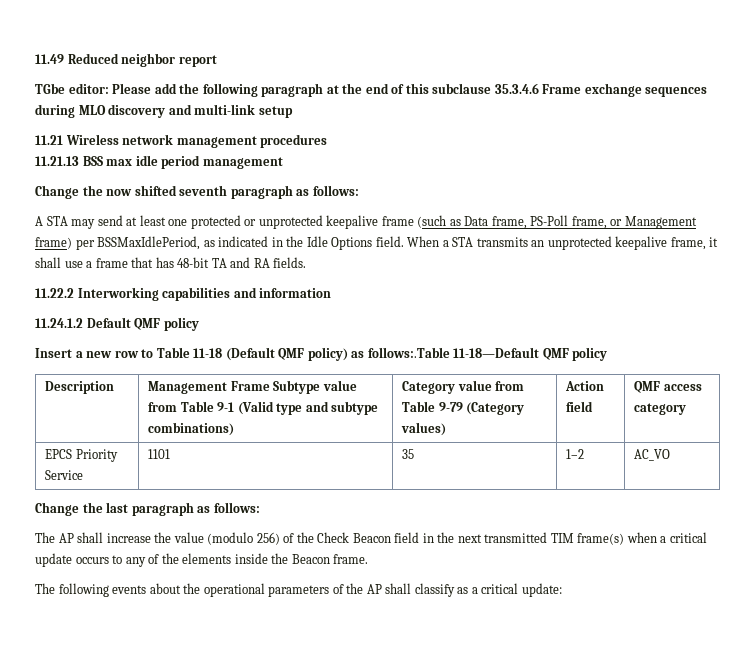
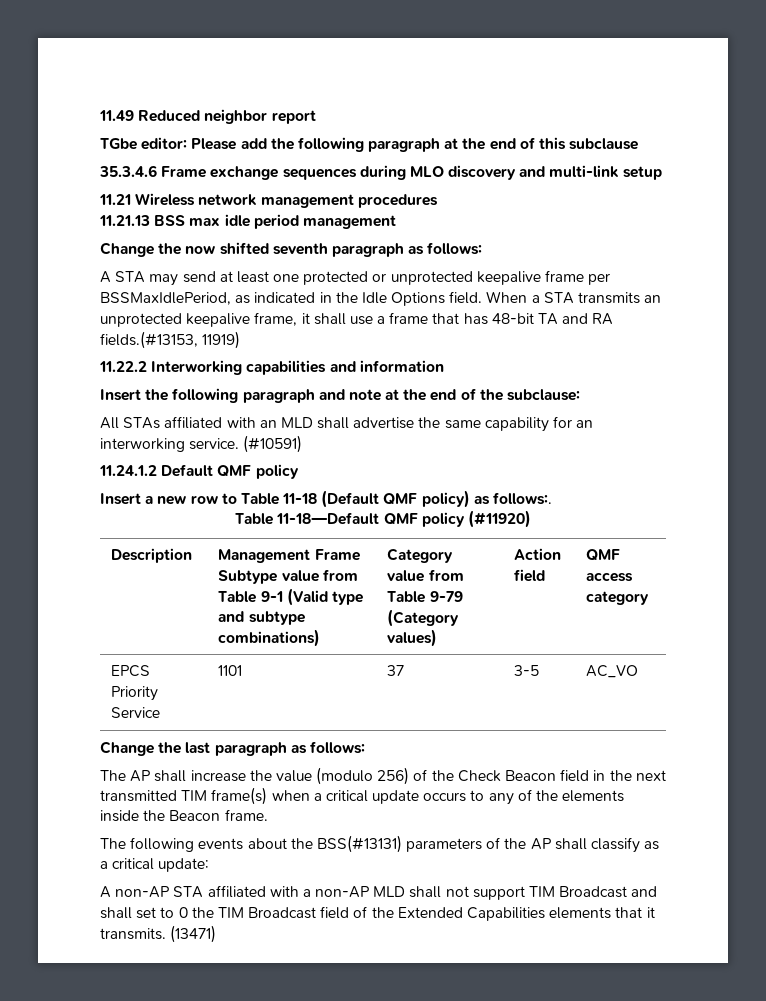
- TGbe editor: Please add the following paragraph at the end of this subclause 35.3.4.6 Frame exchange sequences during MLO discovery and multi-link setup
+ TGbe editor: Please add the following paragraph at the end of this subclause
+ 35.3.4.6 Frame exchange sequences during MLO discovery and multi-link setup
- A STA may send at least one protected or unprotected keepalive frame (such as Data frame, PS-Poll frame, or Management frame) per BSSMaxIdlePeriod, as indicated in the Idle Options field.
+ A STA may send at least one protected or unprotected keepalive frame per BSSMaxIdlePeriod, as indicated in the Idle Options field.
- When a STA transmits an unprotected keepalive frame, it shall use a frame that has 48-bit TA and RA fields.
+ When a STA transmits an unprotected keepalive frame, it shall use a frame that has 48-bit TA and RA fields.(#13153, 11919)
+ Insert the following paragraph and note at the end of the subclause:
+ All STAs affiliated with an MLD shall advertise the same capability for an interworking service. (#10591)
- Insert a new row to Table 11-18 (Default QMF policy) as follows:.Table 11-18—Default QMF policy
+ Insert a new row to Table 11-18 (Default QMF policy) as follows:.
+ Table 11-18—Default QMF policy (#11920)
- EPCS Priority Service | 1101 | 35 | 1–2 | AC_VO
+ EPCS Priority Service | 1101 | 37 | 3-5 | AC_VO
- The following events about the operational parameters of the AP shall classify as a critical update:
+ The following events about the BSS(#13131) parameters of the AP shall classify as a critical update:
+ A non-AP STA affiliated with a non-AP MLD shall not support TIM Broadcast and shall set to 0 the TIM Broadcast field of the Extended Capabilities elements that it transmits. (13471)

